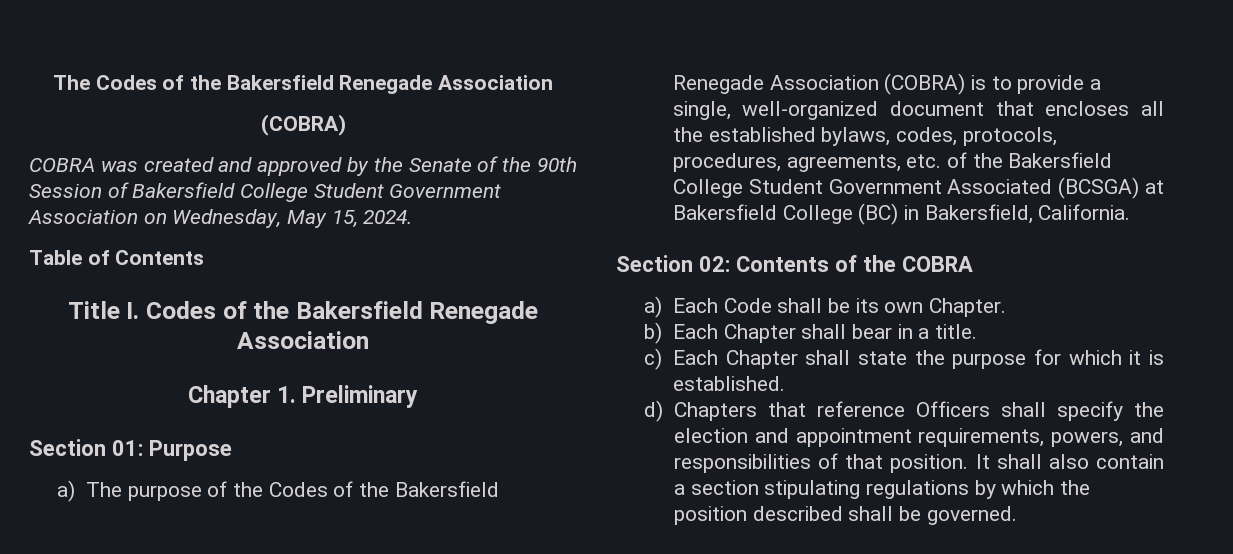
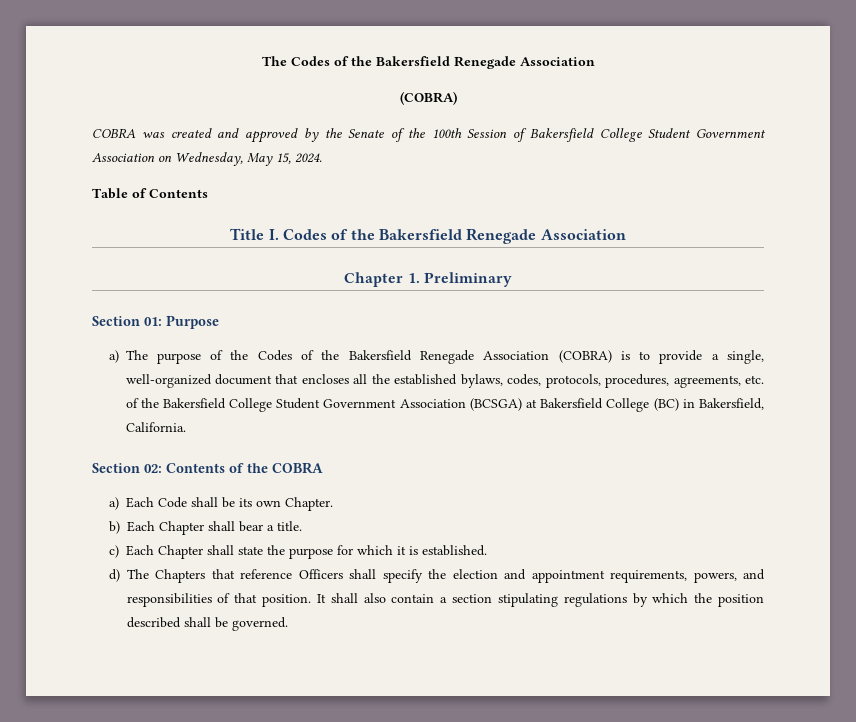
- COBRA was created and approved by the Senate of the 90th Session of Bakersfield College Student Government Association on Wednesday, May 15, 2024.
+ COBRA was created and approved by the Senate of the 100th Session of Bakersfield College Student Government Association on Wednesday, May 15, 2024.
- a) The purpose of the Codes of the Bakersfield Renegade Association (COBRA) is to provide a single, well-organized document that encloses all the established bylaws, codes, protocols, procedures, agreements, etc. of the Bakersfield College Student Government Associated (BCSGA) at Bakersfield College (BC) in Bakersfield, California.
+ a) The purpose of the Codes of the Bakersfield Renegade Association (COBRA) is to provide a single, well-organized document that encloses all the established bylaws, codes, protocols, procedures, agreements, etc. of the Bakersfield College Student Government Association (BCSGA) at Bakersfield College (BC) in Bakersfield, California.
- b) Each Chapter shall bear in a title.
+ b) Each Chapter shall bear a title.
- d) Chapters that reference Officers shall specify the election and appointment requirements, powers, and responsibilities of that position.
+ d) The Chapters that reference Officers shall specify the election and appointment requirements, powers, and responsibilities of that position.

